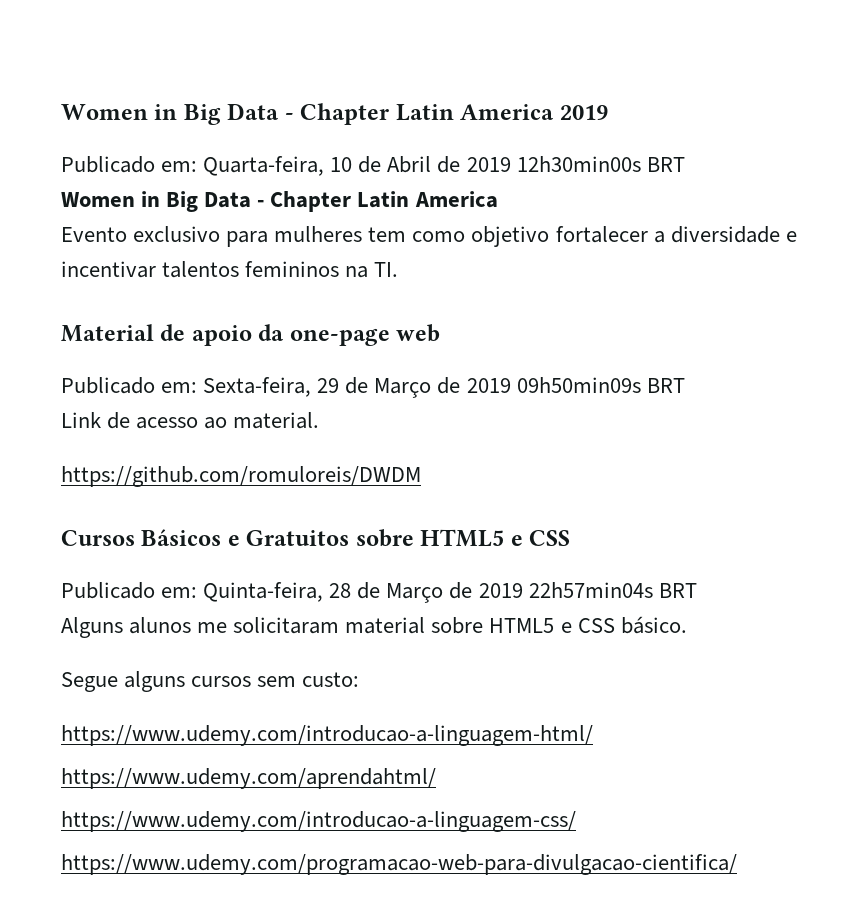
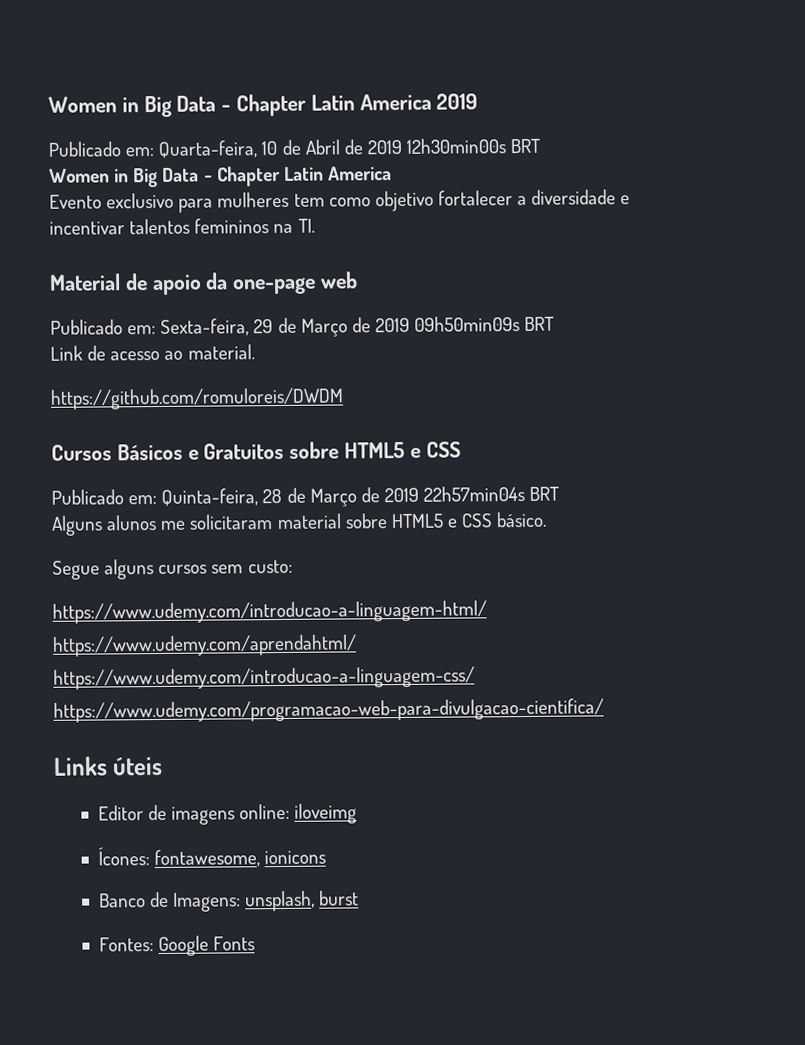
+ Links úteis
+ Editor de imagens online: iloveimg
+ Ícones: fontawesome, ionicons
+ Banco de Imagens: unsplash, burst
+ Fontes: Google Fonts

